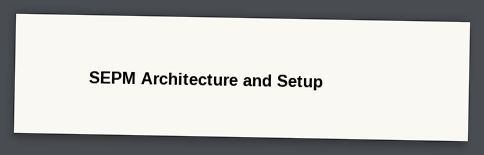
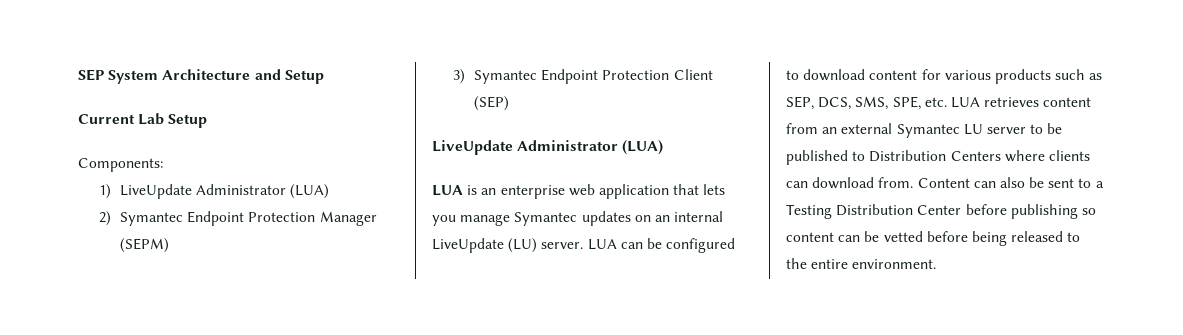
- SEPM Architecture and Setup
+ SEP System Architecture and Setup
+ Current Lab Setup
+ Components:
+ 1) LiveUpdate Administrator (LUA)
+ 2) Symantec Endpoint Protection Manager (SEPM)
+ 3) Symantec Endpoint Protection Client (SEP)
+ LiveUpdate Administrator (LUA)
+ LUA is an enterprise web application that lets you manage Symantec updates on an internal LiveUpdate (LU) server. LUA can be configured to download content for various products such as SEP, DCS, SMS, SPE, etc. LUA retrieves content from an external Symantec LU server to be published to Distribution Centers where clients can download from. Content can also be sent to a Testing Distribution Center before publishing so content can be vetted before being released to the entire environment.

